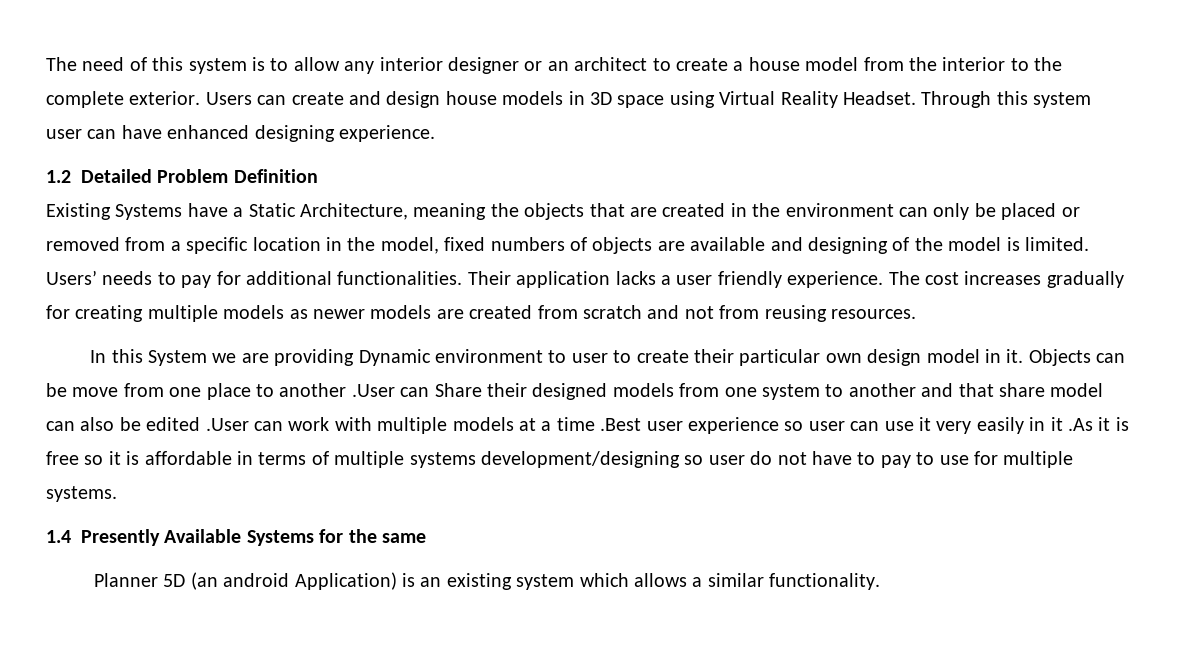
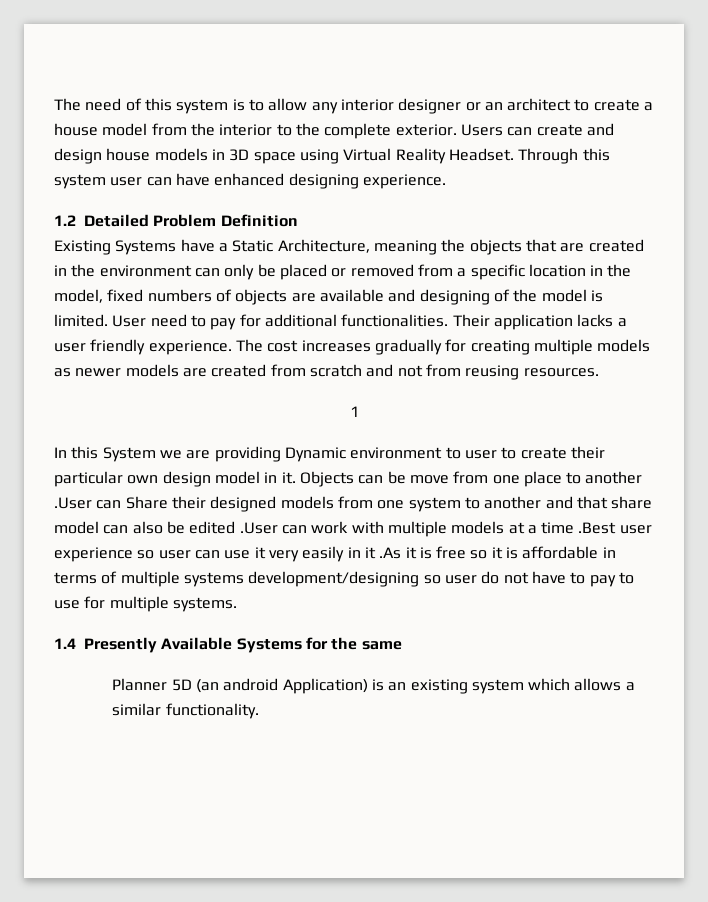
- Users’ needs to pay for additional functionalities.
+ User need to pay for additional functionalities.
+ 1

